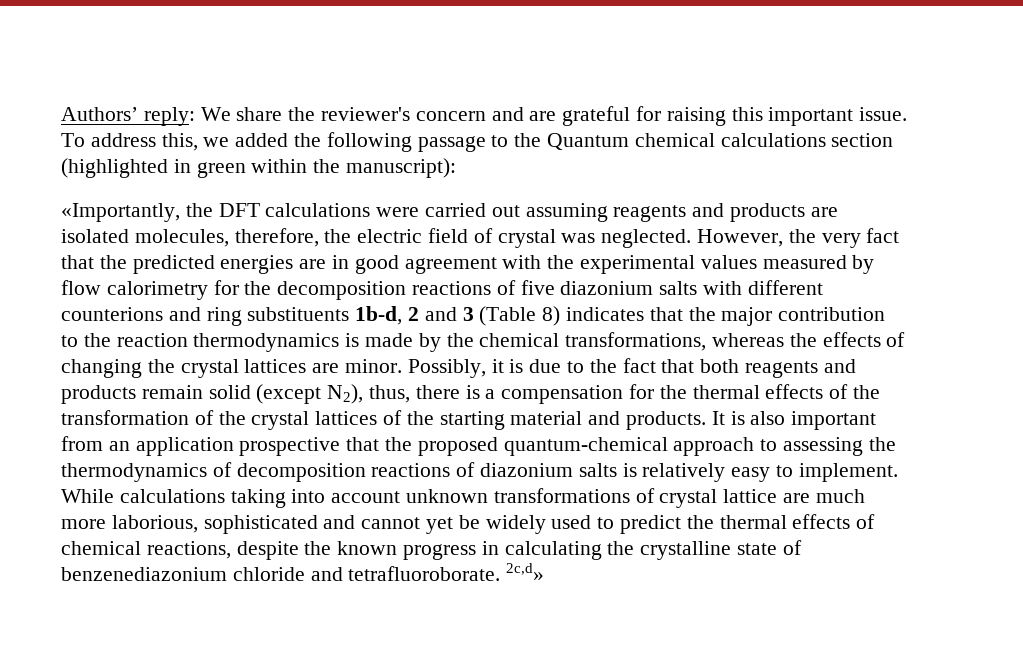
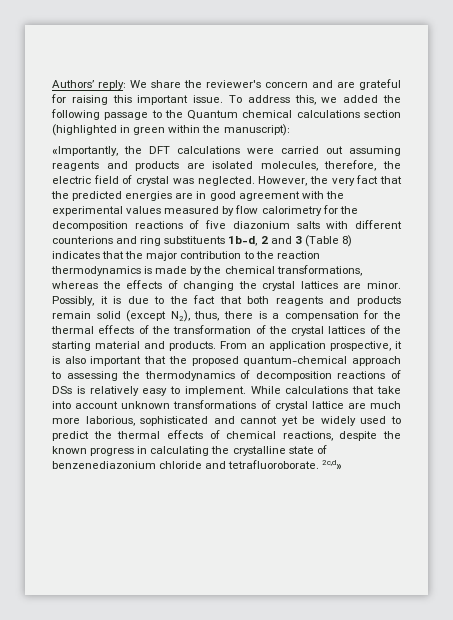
- It is also important from an application prospective that the proposed quantum-chemical approach to assessing the thermodynamics of decomposition reactions of diazonium salts is relatively easy to implement.
+ From an application prospective, it is also important that the proposed quantum-chemical approach to assessing the thermodynamics of decomposition reactions of DSs is relatively easy to implement.
- While calculations taking into account unknown transformations of crystal lattice are much more laborious, sophisticated and cannot yet be widely used to predict the thermal effects of chemical reactions, despite the known progress in calculating the crystalline state of benzenediazonium chloride and tetrafluoroborate.
+ While calculations that take into account unknown transformations of crystal lattice are much more laborious, sophisticated and cannot yet be widely used to predict the thermal effects of chemical reactions, despite the known progress in calculating the crystalline state of benzenediazonium chloride and tetrafluoroborate.

